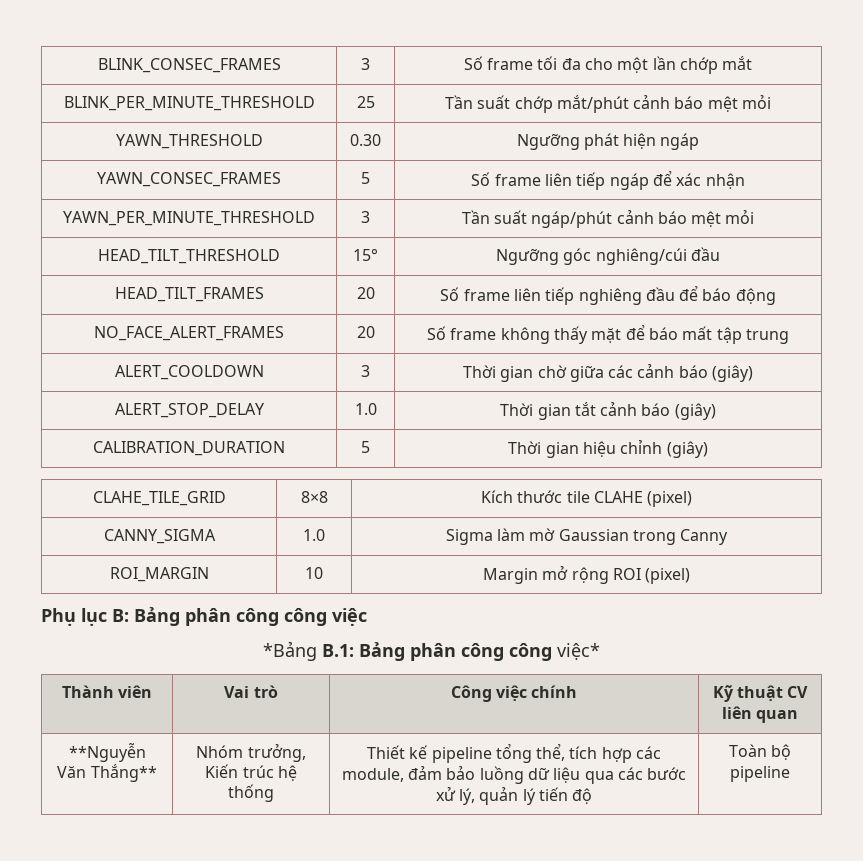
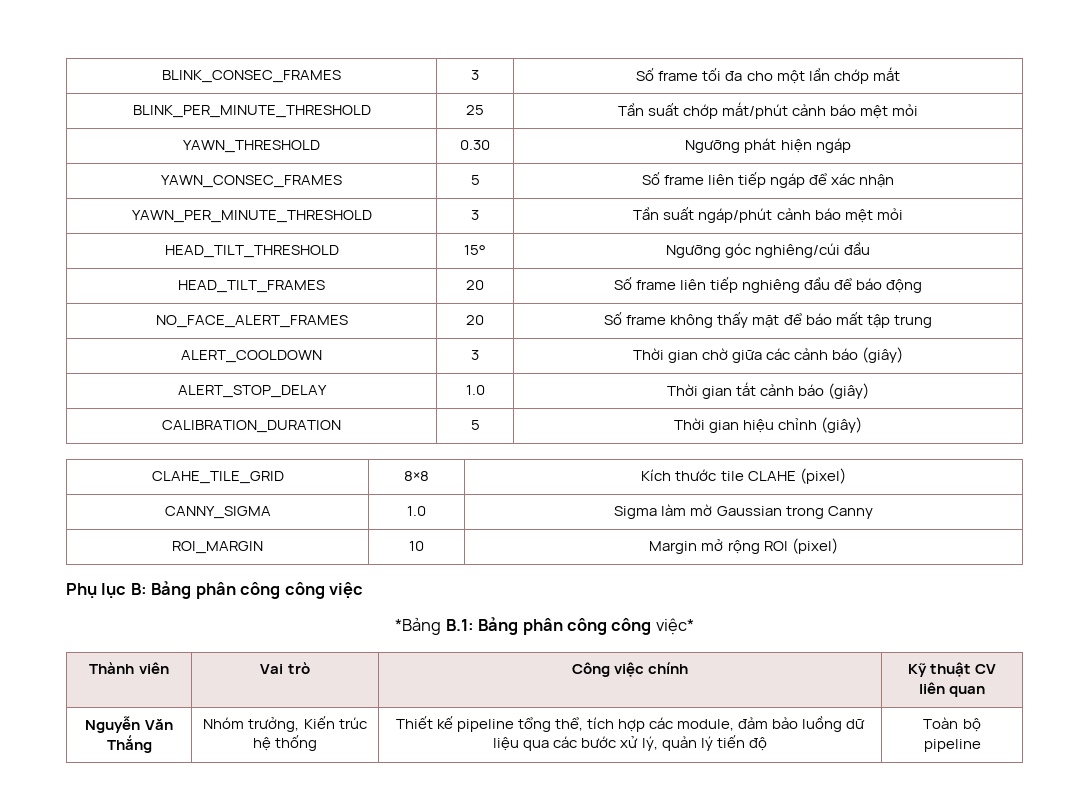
- **Nguyễn Văn Thắng** | Nhóm trưởng, Kiến trúc hệ thống | Thiết kế pipeline tổng thể, tích hợp các module, đảm bảo luồng dữ liệu qua các bước xử lý, quản lý tiến độ | Toàn bộ pipeline
+ Nguyễn Văn Thắng | Nhóm trưởng, Kiến trúc hệ thống | Thiết kế pipeline tổng thể, tích hợp các module, đảm bảo luồng dữ liệu qua các bước xử lý, quản lý tiến độ | Toàn bộ pipeline

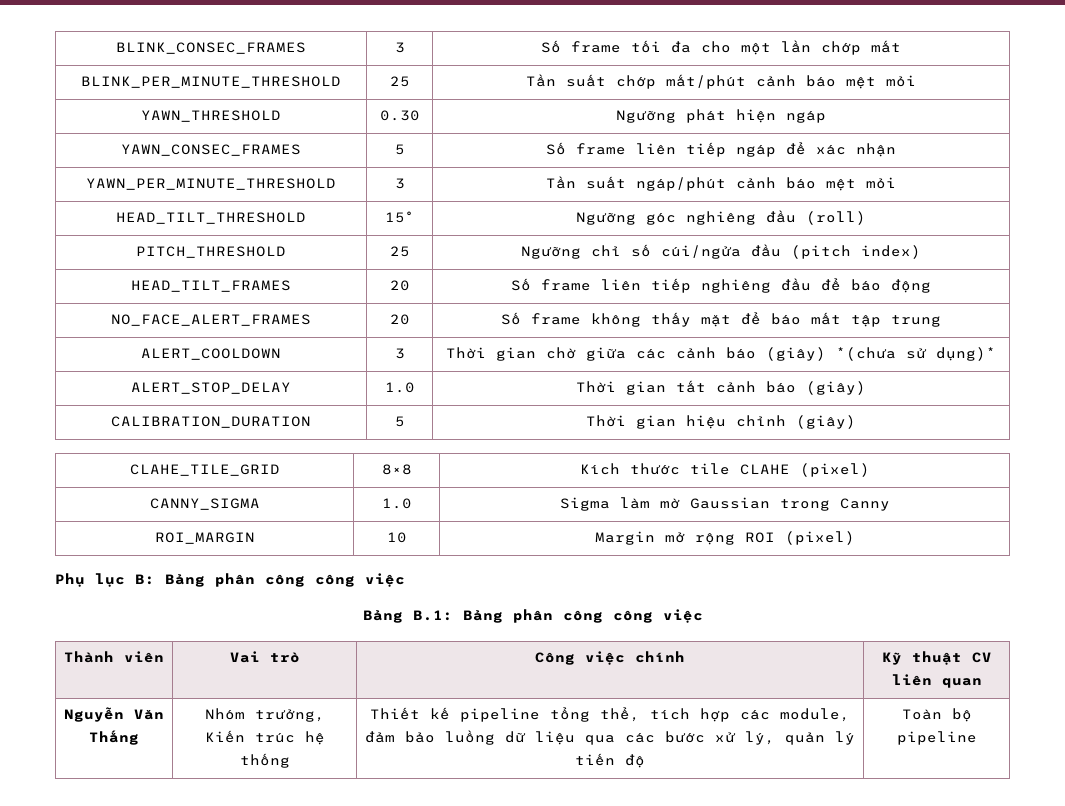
- HEAD_TILT_THRESHOLD | 15° | Ngưỡng góc nghiêng/cúi đầu
+ HEAD_TILT_THRESHOLD | 15° | Ngưỡng góc nghiêng đầu (roll)
+ PITCH_THRESHOLD | 25 | Ngưỡng chỉ số cúi/ngửa đầu (pitch index)
- ALERT_COOLDOWN | 3 | Thời gian chờ giữa các cảnh báo (giây)
+ ALERT_COOLDOWN | 3 | Thời gian chờ giữa các cảnh báo (giây) *(chưa sử dụng)*
- *Bảng B.1: Bảng phân công công việc*
+ Bảng B.1: Bảng phân công công việc

